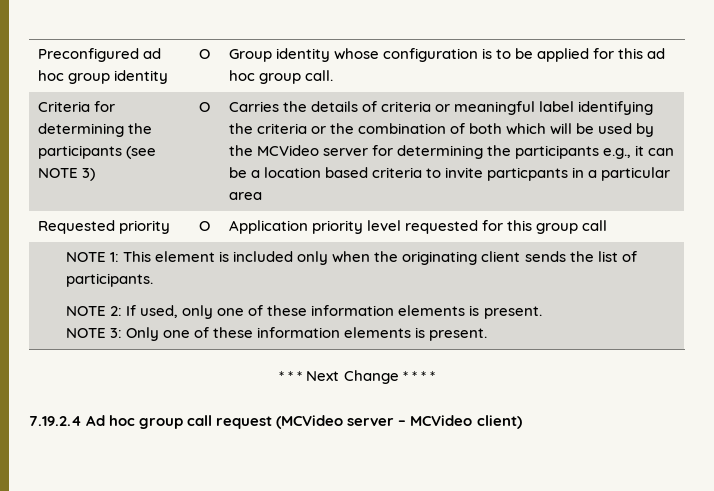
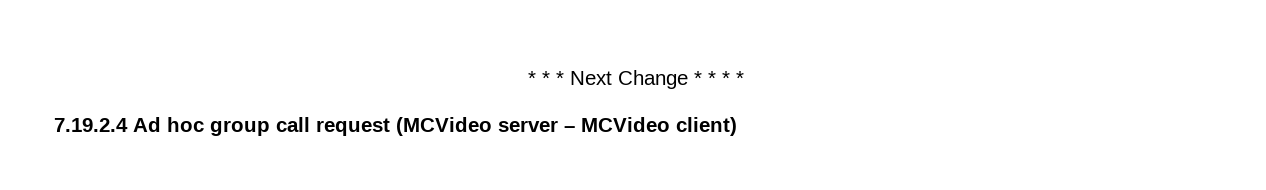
- Preconfigured ad hoc group identity | O | Group identity whose configuration is to be applied for this ad hoc group call.
- Criteria for determining the participants (see NOTE 3) | O | Carries the details of criteria or meaningful label identifying the criteria or the combination of both which will be used by the MCVideo server for determining the participants e.g., it can be a location based criteria to invite particpants in a particular area
- Requested priority | O | Application priority level requested for this group call
- NOTE 1: This element is included only when the originating client sends the list of participants.
- NOTE 2: If used, only one of these information elements is present.
- NOTE 3: Only one of these information elements is present.

